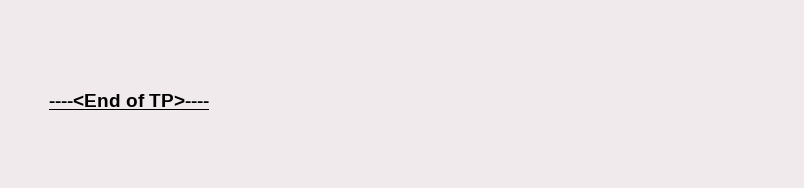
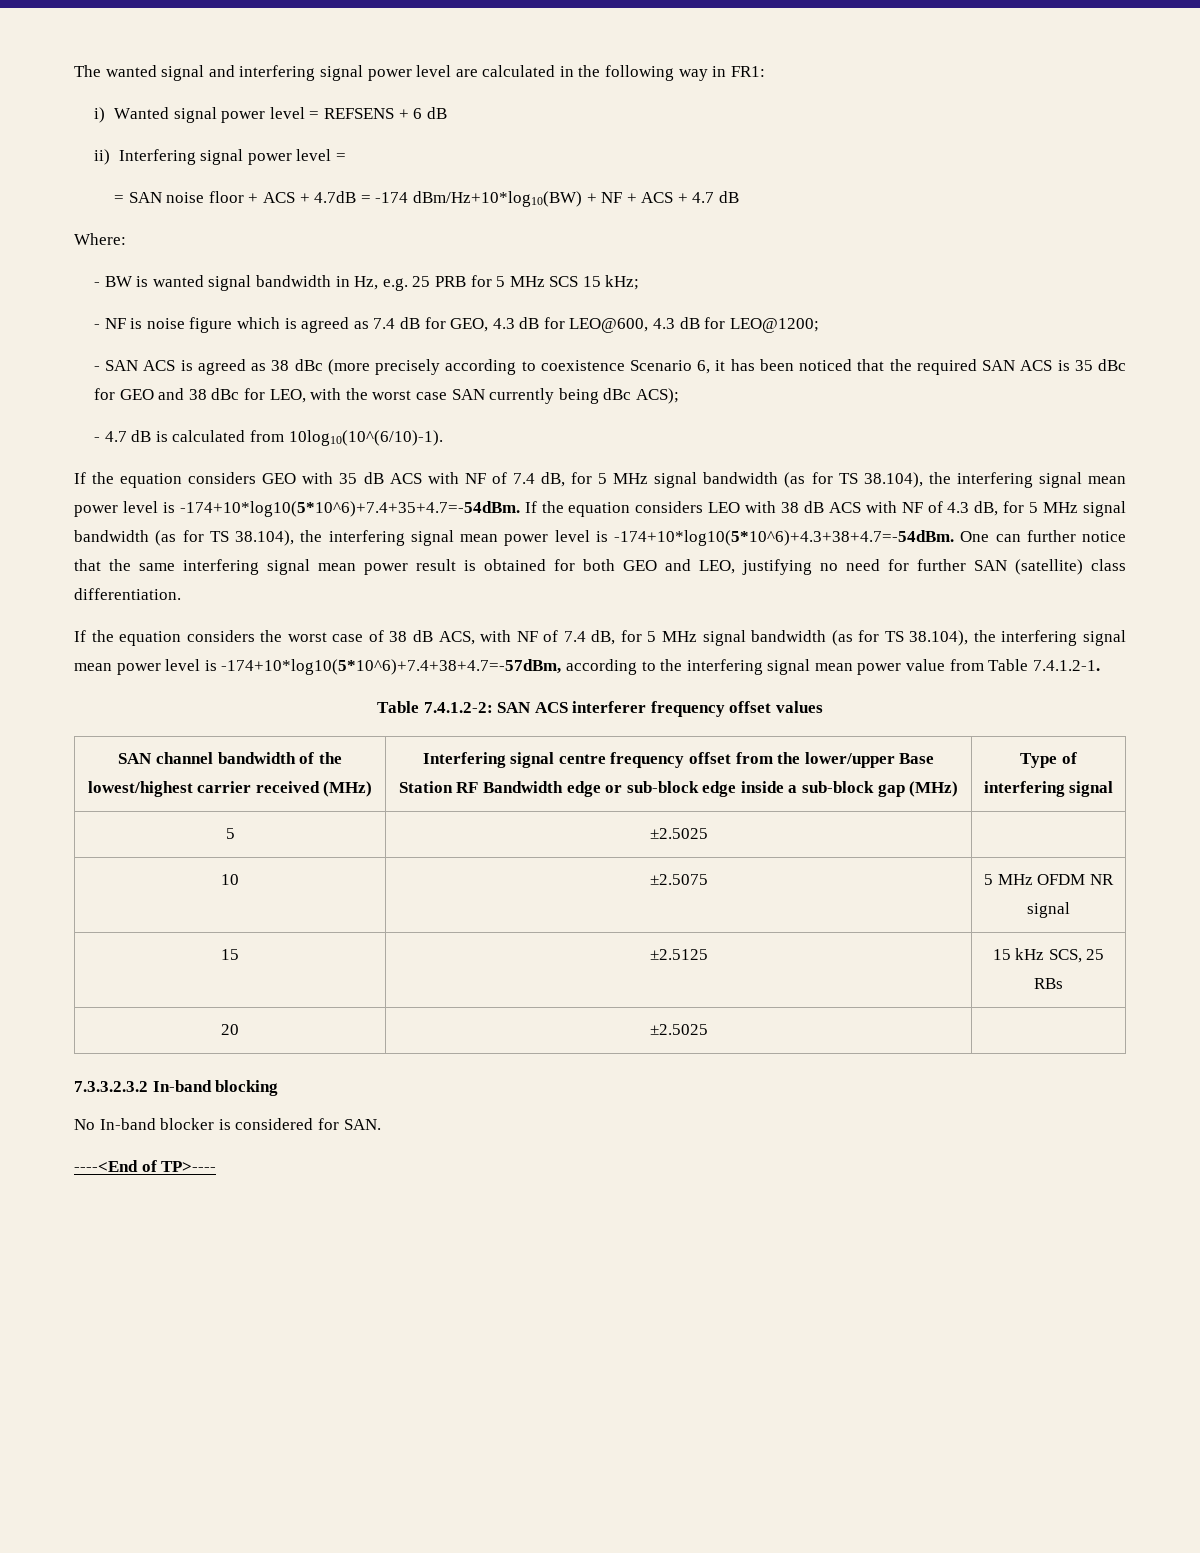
+ The wanted signal and interfering signal power level are calculated in the following way in FR1:
+ i) Wanted signal power level = REFSENS + 6 dB
+ ii) Interfering signal power level =
+ = SAN noise floor + ACS + 4.7dB = -174 dBm/Hz+10*log10(BW) + NF + ACS + 4.7 dB
+ Where:
+ - BW is wanted signal bandwidth in Hz, e.g. 25 PRB for 5 MHz SCS 15 kHz;
+ - NF is noise figure which is agreed as 7.4 dB for GEO, 4.3 dB for LEO@600, 4.3 dB for LEO@1200;
+ - SAN ACS is agreed as 38 dBc (more precisely according to coexistence Scenario 6, it has been noticed that the required SAN ACS is 35 dBc for GEO and 38 dBc for LEO, with the worst case SAN currently being dBc ACS);
+ - 4.7 dB is calculated from 10log10(10^(6/10)-1).
+ If the equation considers GEO with 35 dB ACS with NF of 7.4 dB, for 5 MHz signal bandwidth (as for TS 38.104), the interfering signal mean power level is -174+10*log10(5*10^6)+7.4+35+4.7=-54dBm. If the equation considers LEO with 38 dB ACS with NF of 4.3 dB, for 5 MHz signal bandwidth (as for TS 38.104), the interfering signal mean power level is -174+10*log10(5*10^6)+4.3+38+4.7=-54dBm. One can further notice that the same interfering signal mean power result is obtained for both GEO and LEO, justifying no need for further SAN (satellite) class differentiation.
+ If the equation considers the worst case of 38 dB ACS, with NF of 7.4 dB, for 5 MHz signal bandwidth (as for TS 38.104), the interfering signal mean power level is -174+10*log10(5*10^6)+7.4+38+4.7=-57dBm, according to the interfering signal mean power value from Table 7.4.1.2-1.
+ Table 7.4.1.2-2: SAN ACS interferer frequency offset values
+ SAN channel bandwidth of the lowest/highest carrier received (MHz) | Interfering signal centre frequency offset from the lower/upper Base Station RF Bandwidth edge or sub-block edge inside a sub-block gap (MHz) | Type of interfering signal
+ 5 | ±2.5025 |
+ 10 | ±2.5075 | 5 MHz OFDM NR signal
+ 15 | ±2.5125 | 15 kHz SCS, 25 RBs
+ 20 | ±2.5025 |
+ 7.3.3.2.3.2 In-band blocking
+ No In-band blocker is considered for SAN.

